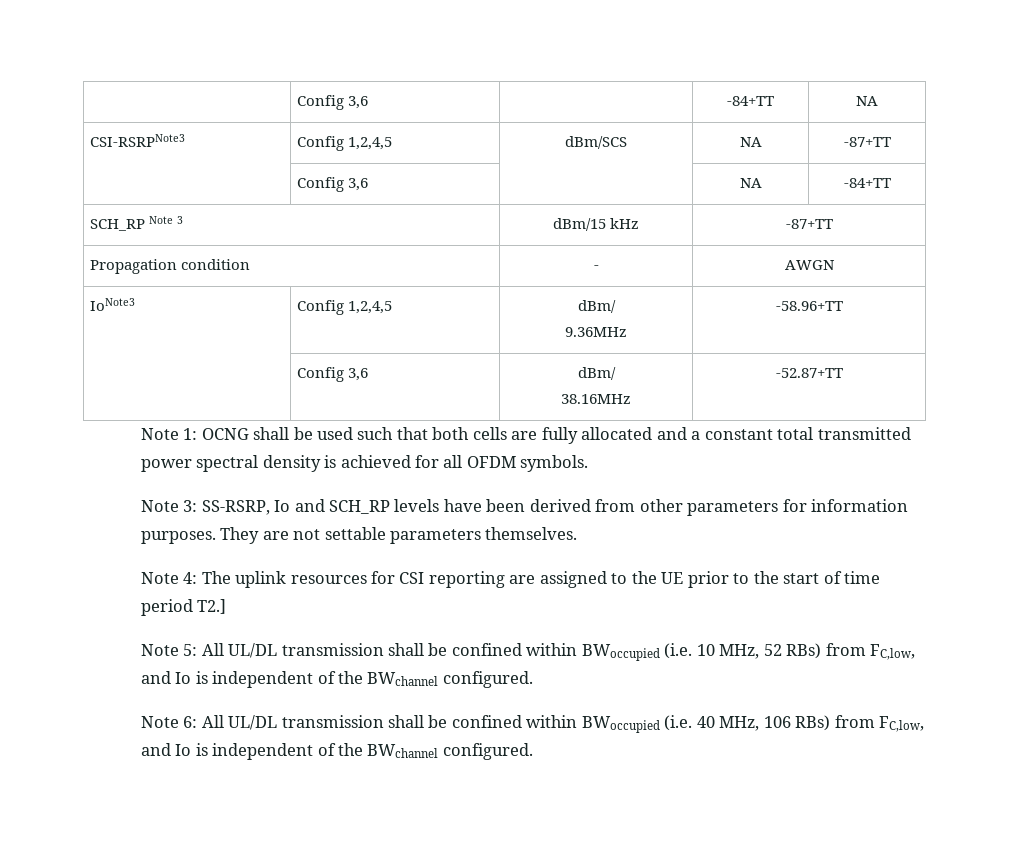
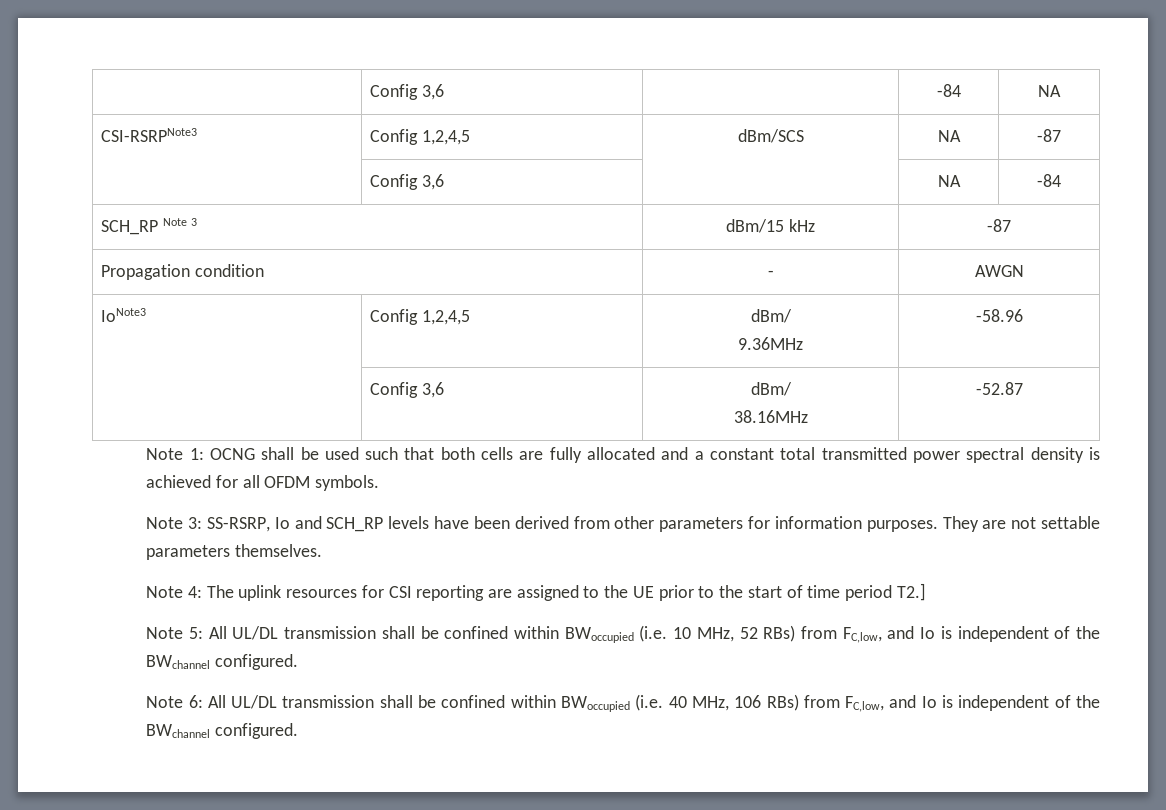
- | Config 3,6 | | -84+TT | NA
+ | Config 3,6 | | -84 | NA
- CSI-RSRPNote3 | Config 1,2,4,5 | dBm/SCS | NA | -87+TT
+ CSI-RSRPNote3 | Config 1,2,4,5 | dBm/SCS | NA | -87
- | Config 3,6 | | NA | -84+TT
+ | Config 3,6 | | NA | -84
- SCH_RP Note 3 | dBm/15 kHz | -87+TT
+ SCH_RP Note 3 | dBm/15 kHz | -87
  IoNote3 | Config 1,2,4,5 | dBm/
- 9.36MHz | -58.96+TT
+ 9.36MHz | -58.96
  | Config 3,6 | dBm/
- 38.16MHz | -52.87+TT
+ 38.16MHz | -52.87

